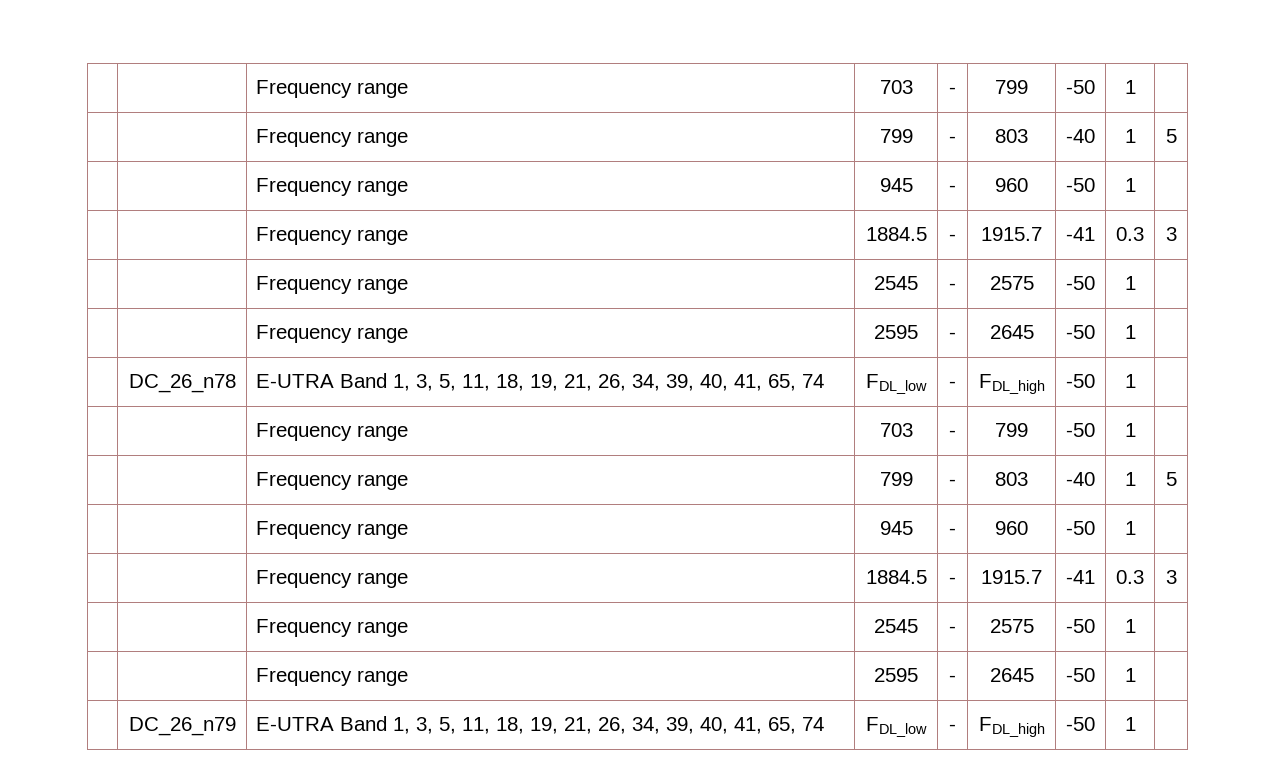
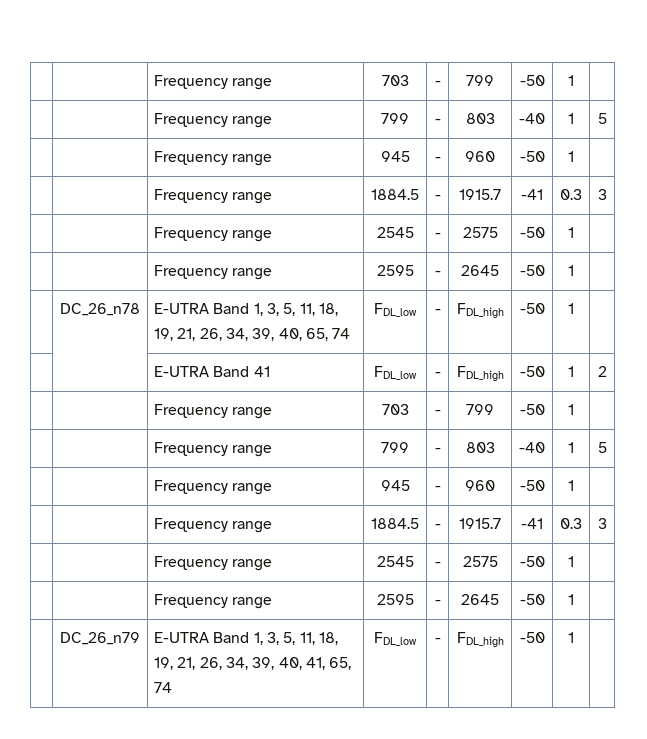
- | DC_26_n78 | E-UTRA Band 1, 3, 5, 11, 18, 19, 21, 26, 34, 39, 40, 41, 65, 74 | FDL_low | - | FDL_high | -50 | 1 |
+ | DC_26_n78 | E-UTRA Band 1, 3, 5, 11, 18, 19, 21, 26, 34, 39, 40, 65, 74 | FDL_low | - | FDL_high | -50 | 1 |
+ | | E-UTRA Band 41 | FDL_low | - | FDL_high | -50 | 1 | 2

